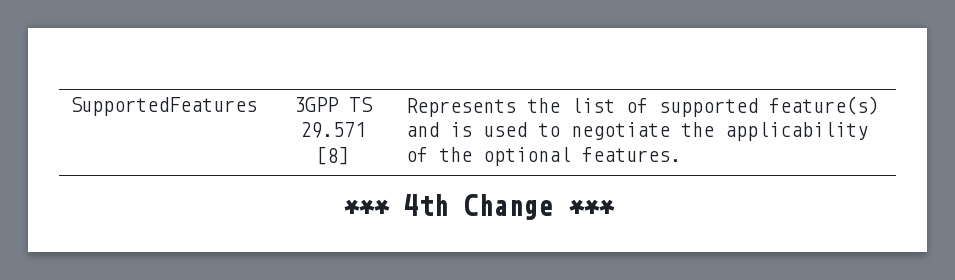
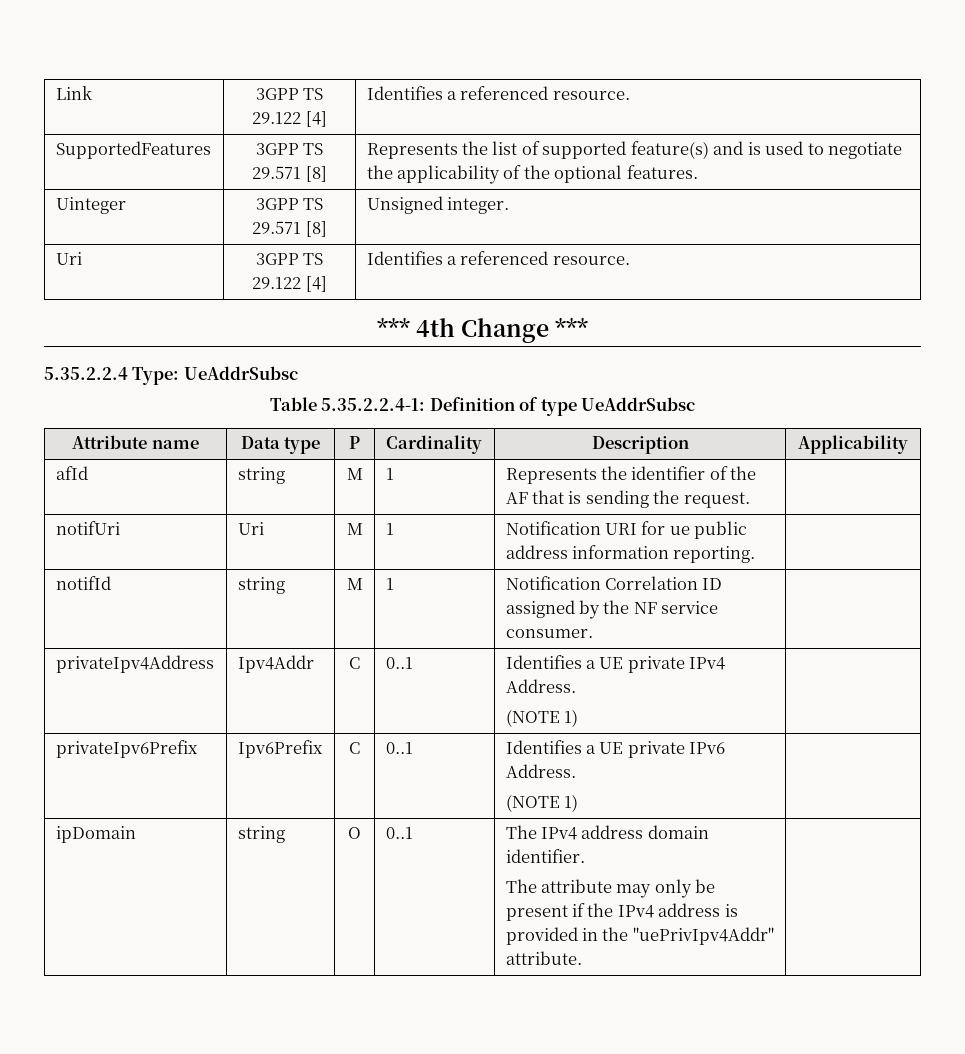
+ Link | 3GPP TS 29.122 [4] | Identifies a referenced resource.
+ Uinteger | 3GPP TS 29.571 [8] | Unsigned integer.
+ Uri | 3GPP TS 29.122 [4] | Identifies a referenced resource.
  *** 4th Change ***
+ 5.35.2.2.4 Type: UeAddrSubsc
+ Table 5.35.2.2.4-1: Definition of type UeAddrSubsc
+ Attribute name | Data type | P | Cardinality | Description | Applicability
+ afId | string | M | 1 | Represents the identifier of the AF that is sending the request. |
+ notifUri | Uri | M | 1 | Notification URI for ue public address information reporting. |
+ notifId | string | M | 1 | Notification Correlation ID assigned by the NF service consumer. |
+ privateIpv4Address | Ipv4Addr | C | 0..1 | Identifies a UE private IPv4 Address.
+ (NOTE 1) |
+ privateIpv6Prefix | Ipv6Prefix | C | 0..1 | Identifies a UE private IPv6 Address.
+ (NOTE 1) |
+ ipDomain | string | O | 0..1 | The IPv4 address domain identifier.
+ The attribute may only be present if the IPv4 address is provided in the "uePrivIpv4Addr" attribute. |

